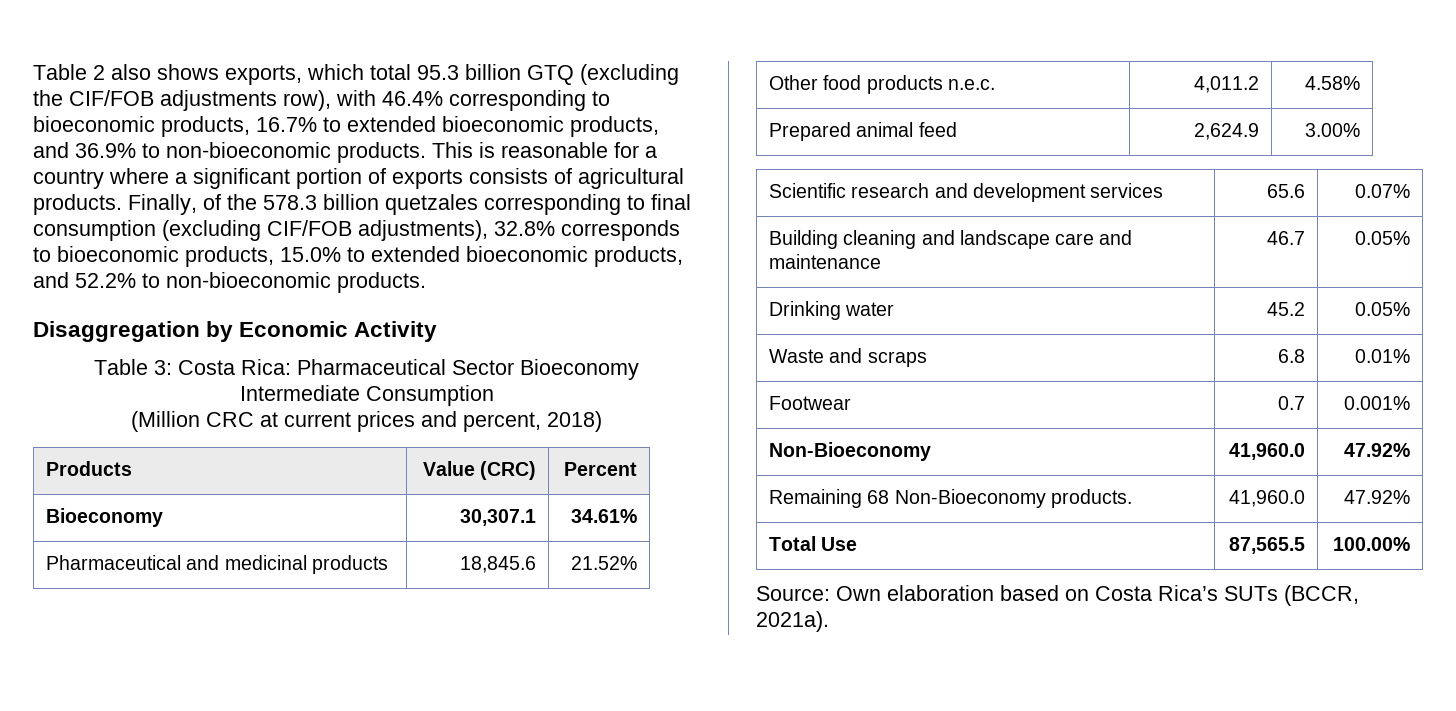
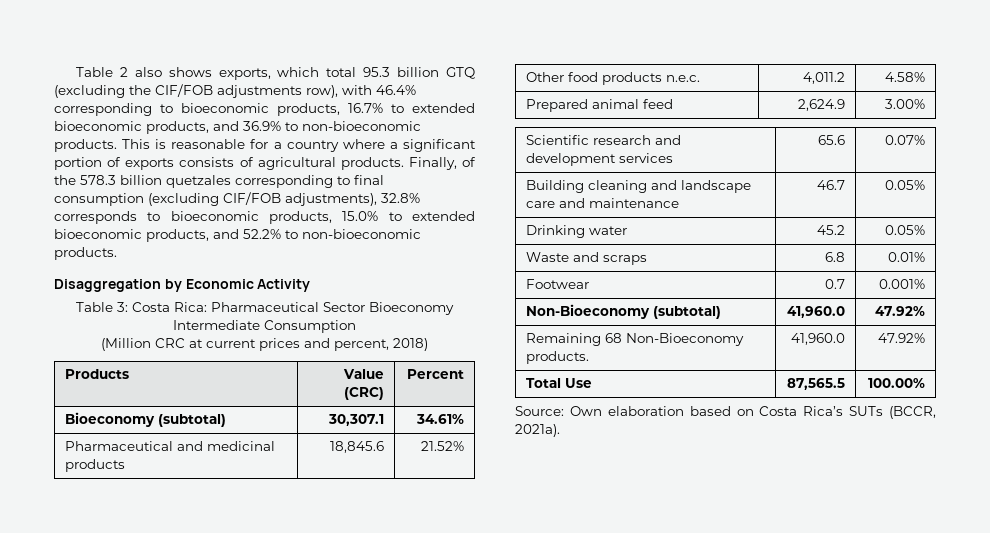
- Bioeconomy | 30,307.1 | 34.61%
+ Bioeconomy (subtotal) | 30,307.1 | 34.61%
- Non-Bioeconomy | 41,960.0 | 47.92%
+ Non-Bioeconomy (subtotal) | 41,960.0 | 47.92%

